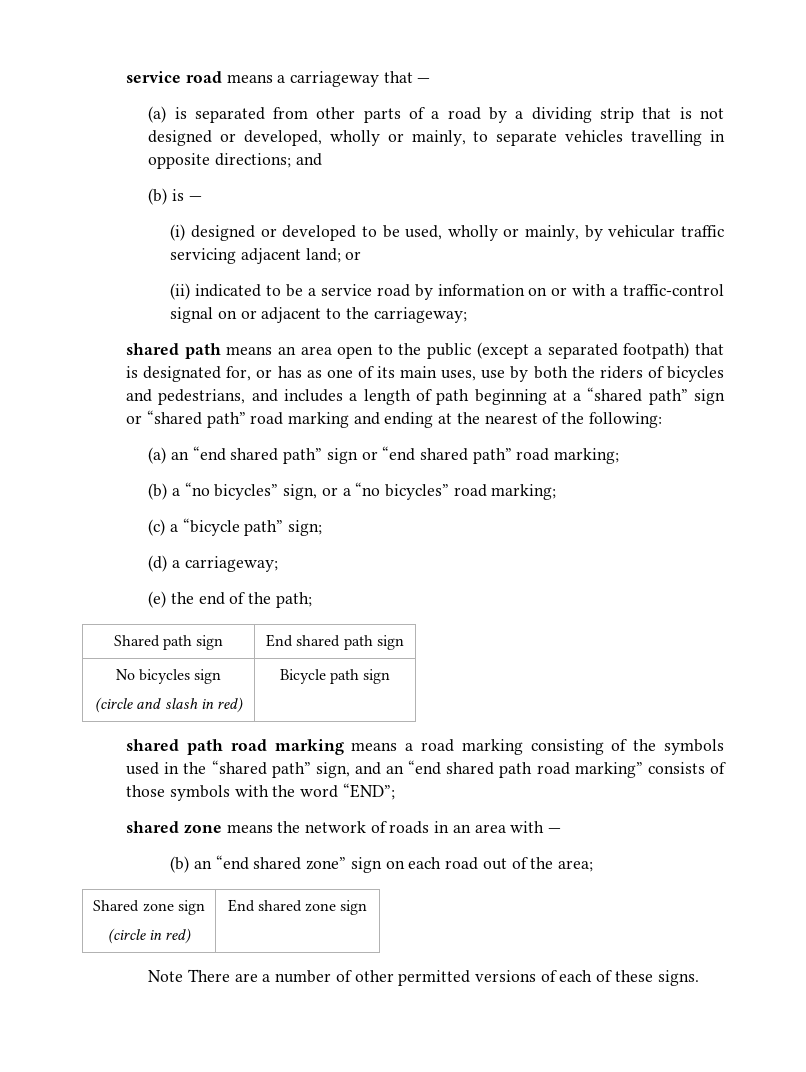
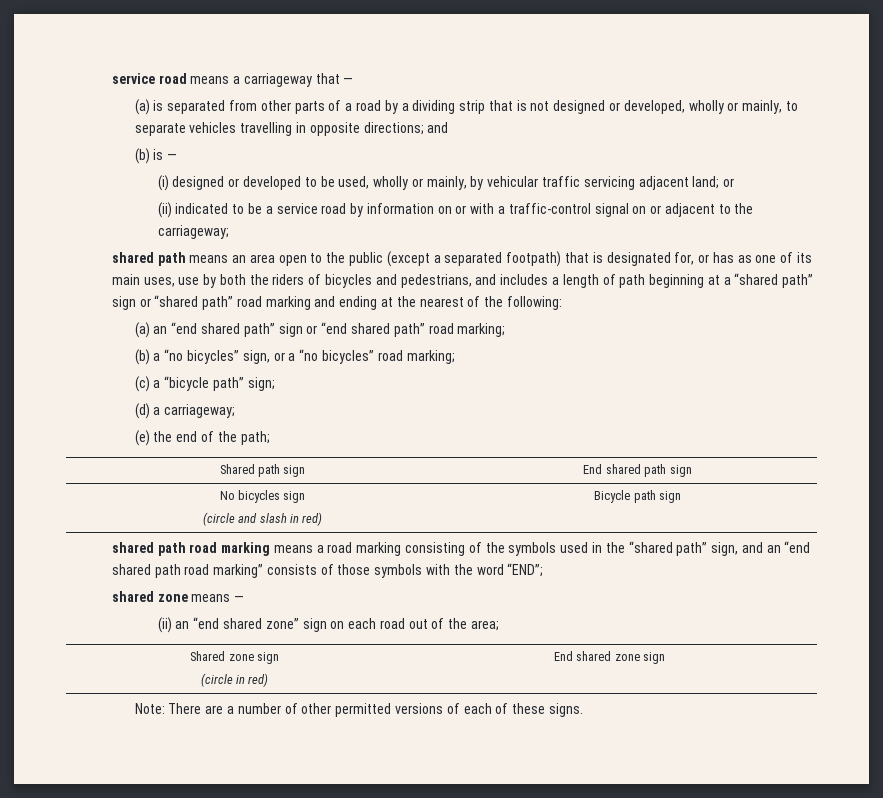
- shared zone means the network of roads in an area with —
- (b) an “end shared zone” sign on each road out of the area;
+ shared zone means —
+ (ii) an “end shared zone” sign on each road out of the area;
- Note There are a number of other permitted versions of each of these signs.
+ Note: There are a number of other permitted versions of each of these signs.

